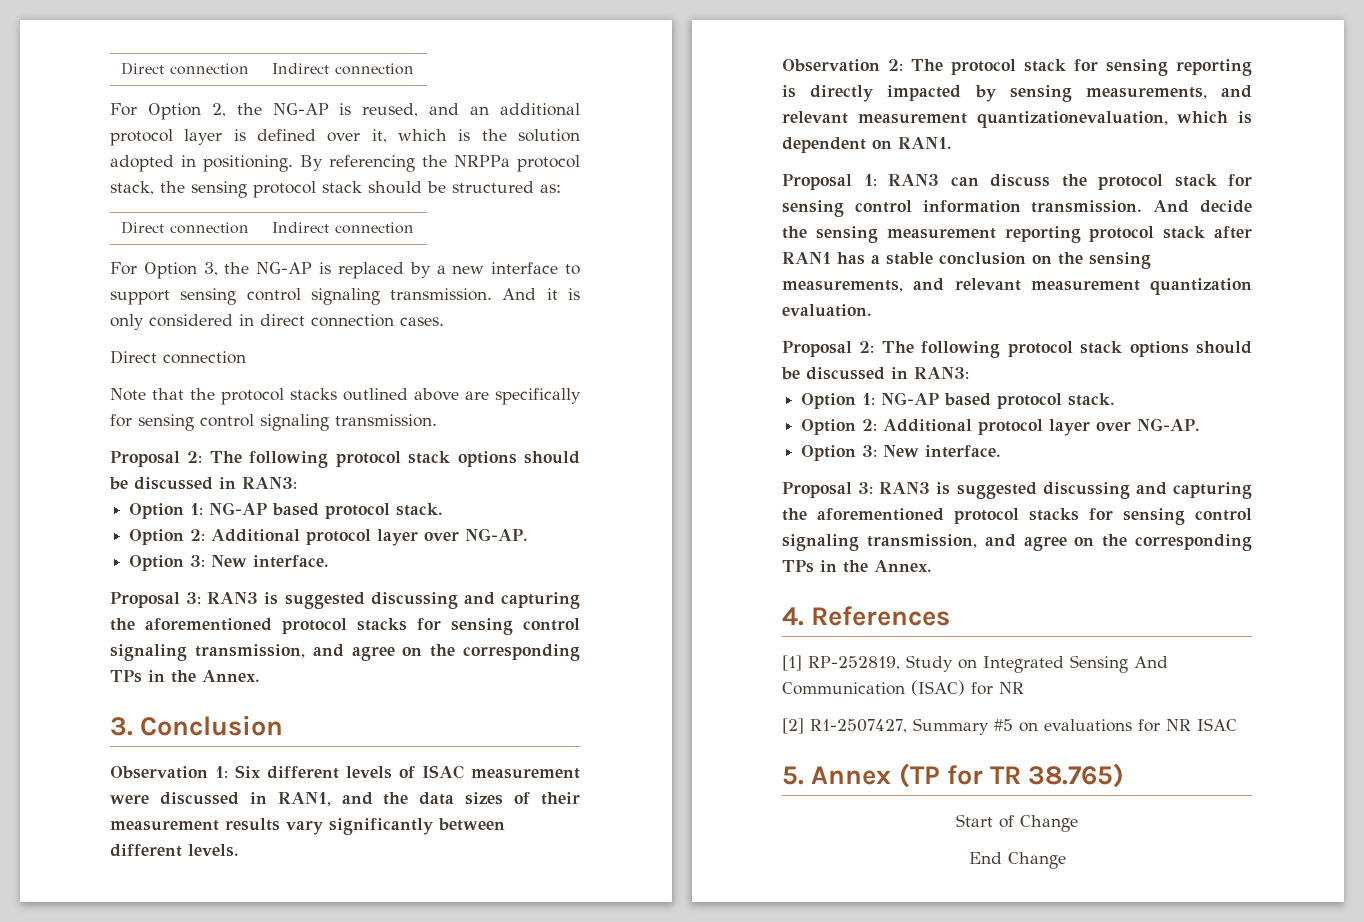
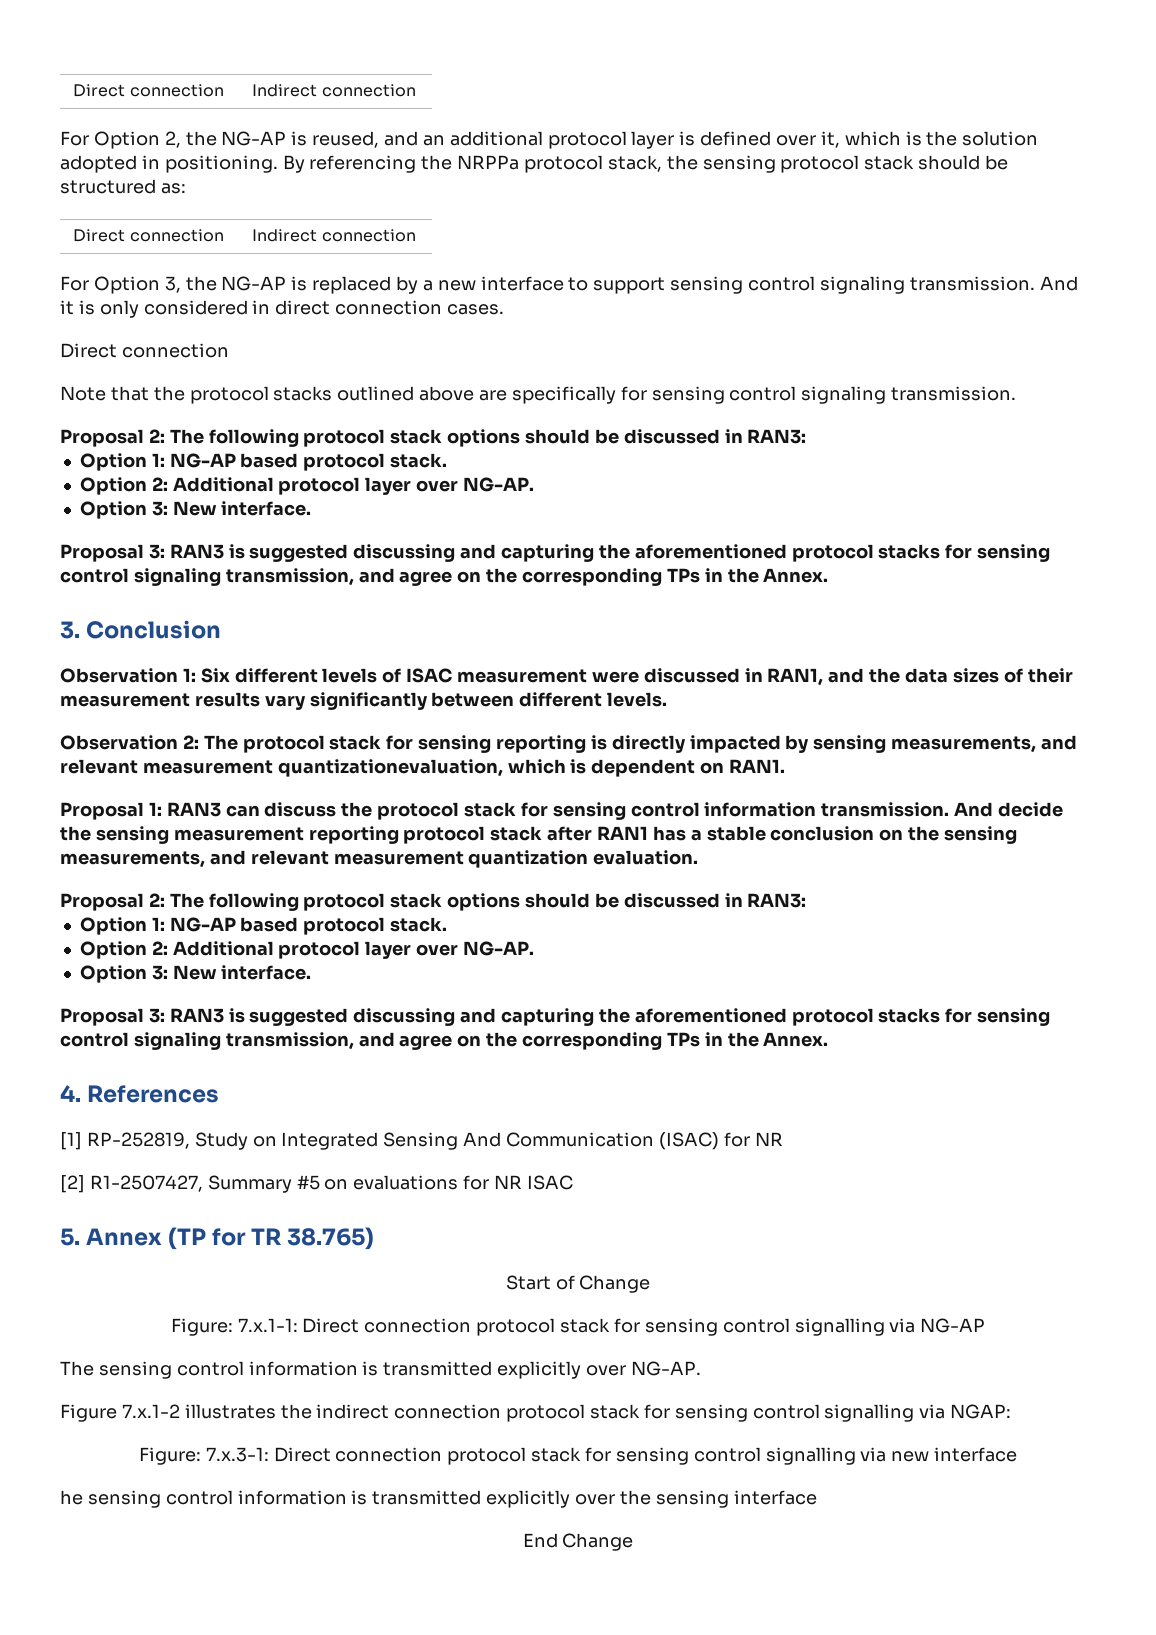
+ Figure: 7.x.1-1: Direct connection protocol stack for sensing control signalling via NG-AP
+ The sensing control information is transmitted explicitly over NG-AP.
+ Figure 7.x.1-2 illustrates the indirect connection protocol stack for sensing control signalling via NGAP:
+ Figure: 7.x.3-1: Direct connection protocol stack for sensing control signalling via new interface
+ he sensing control information is transmitted explicitly over the sensing interface

